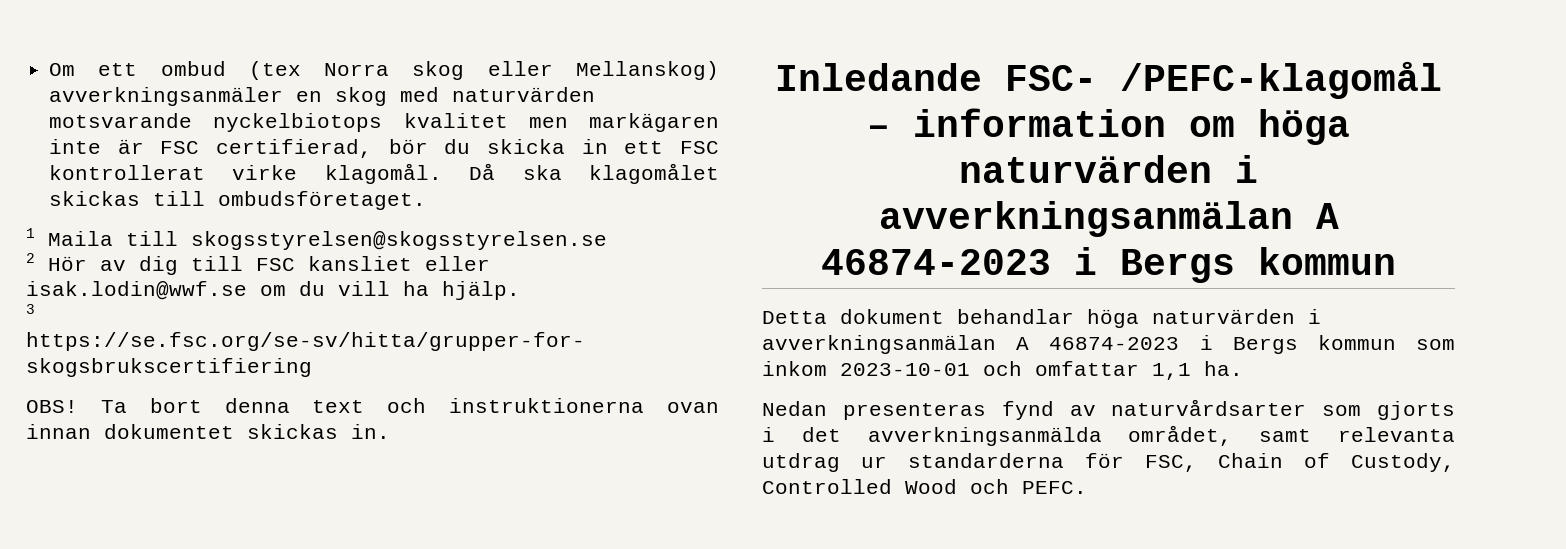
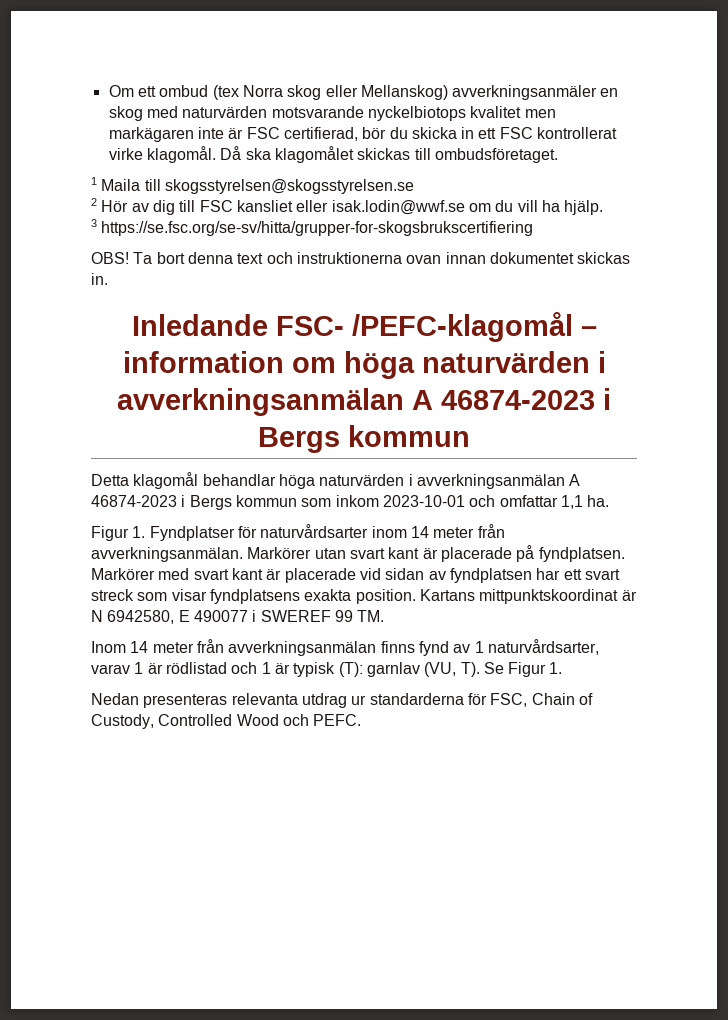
- Detta dokument behandlar höga naturvärden i avverkningsanmälan A 46874-2023 i Bergs kommun som inkom 2023-10-01 och omfattar 1,1 ha.
+ Detta klagomål behandlar höga naturvärden i avverkningsanmälan A 46874-2023 i Bergs kommun som inkom 2023-10-01 och omfattar 1,1 ha.
- Nedan presenteras fynd av naturvårdsarter som gjorts i det avverkningsanmälda området, samt relevanta utdrag ur standarderna för FSC, Chain of Custody, Controlled Wood och PEFC.
+ Figur 1. Fyndplatser för naturvårdsarter inom 14 meter från avverkningsanmälan. Markörer utan svart kant är placerade på fyndplatsen. Markörer med svart kant är placerade vid sidan av fyndplatsen har ett svart streck som visar fyndplatsens exakta position. Kartans mittpunktskoordinat är N 6942580, E 490077 i SWEREF 99 TM.
+ Inom 14 meter från avverkningsanmälan finns fynd av 1 naturvårdsarter, varav 1 är rödlistad och 1 är typisk (T): garnlav (VU, T). Se Figur 1.
+ Nedan presenteras relevanta utdrag ur standarderna för FSC, Chain of Custody, Controlled Wood och PEFC.

